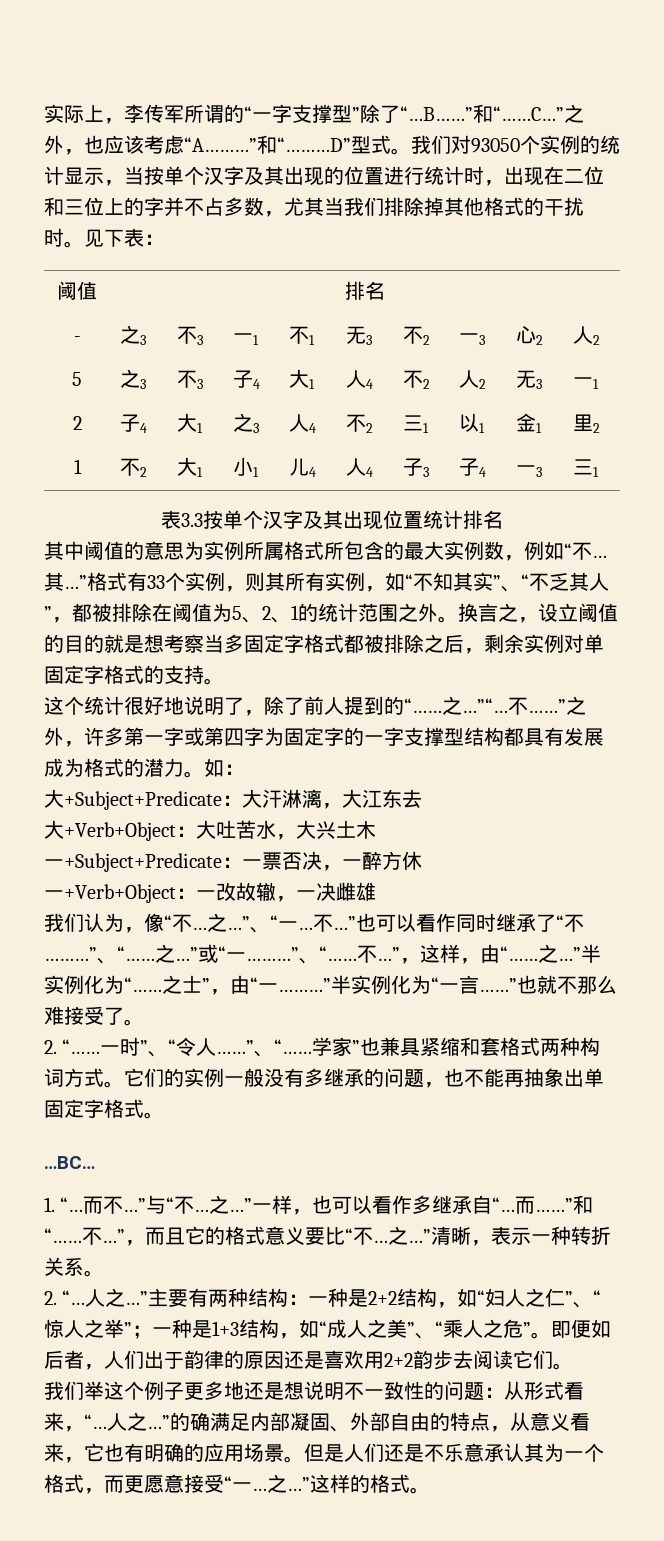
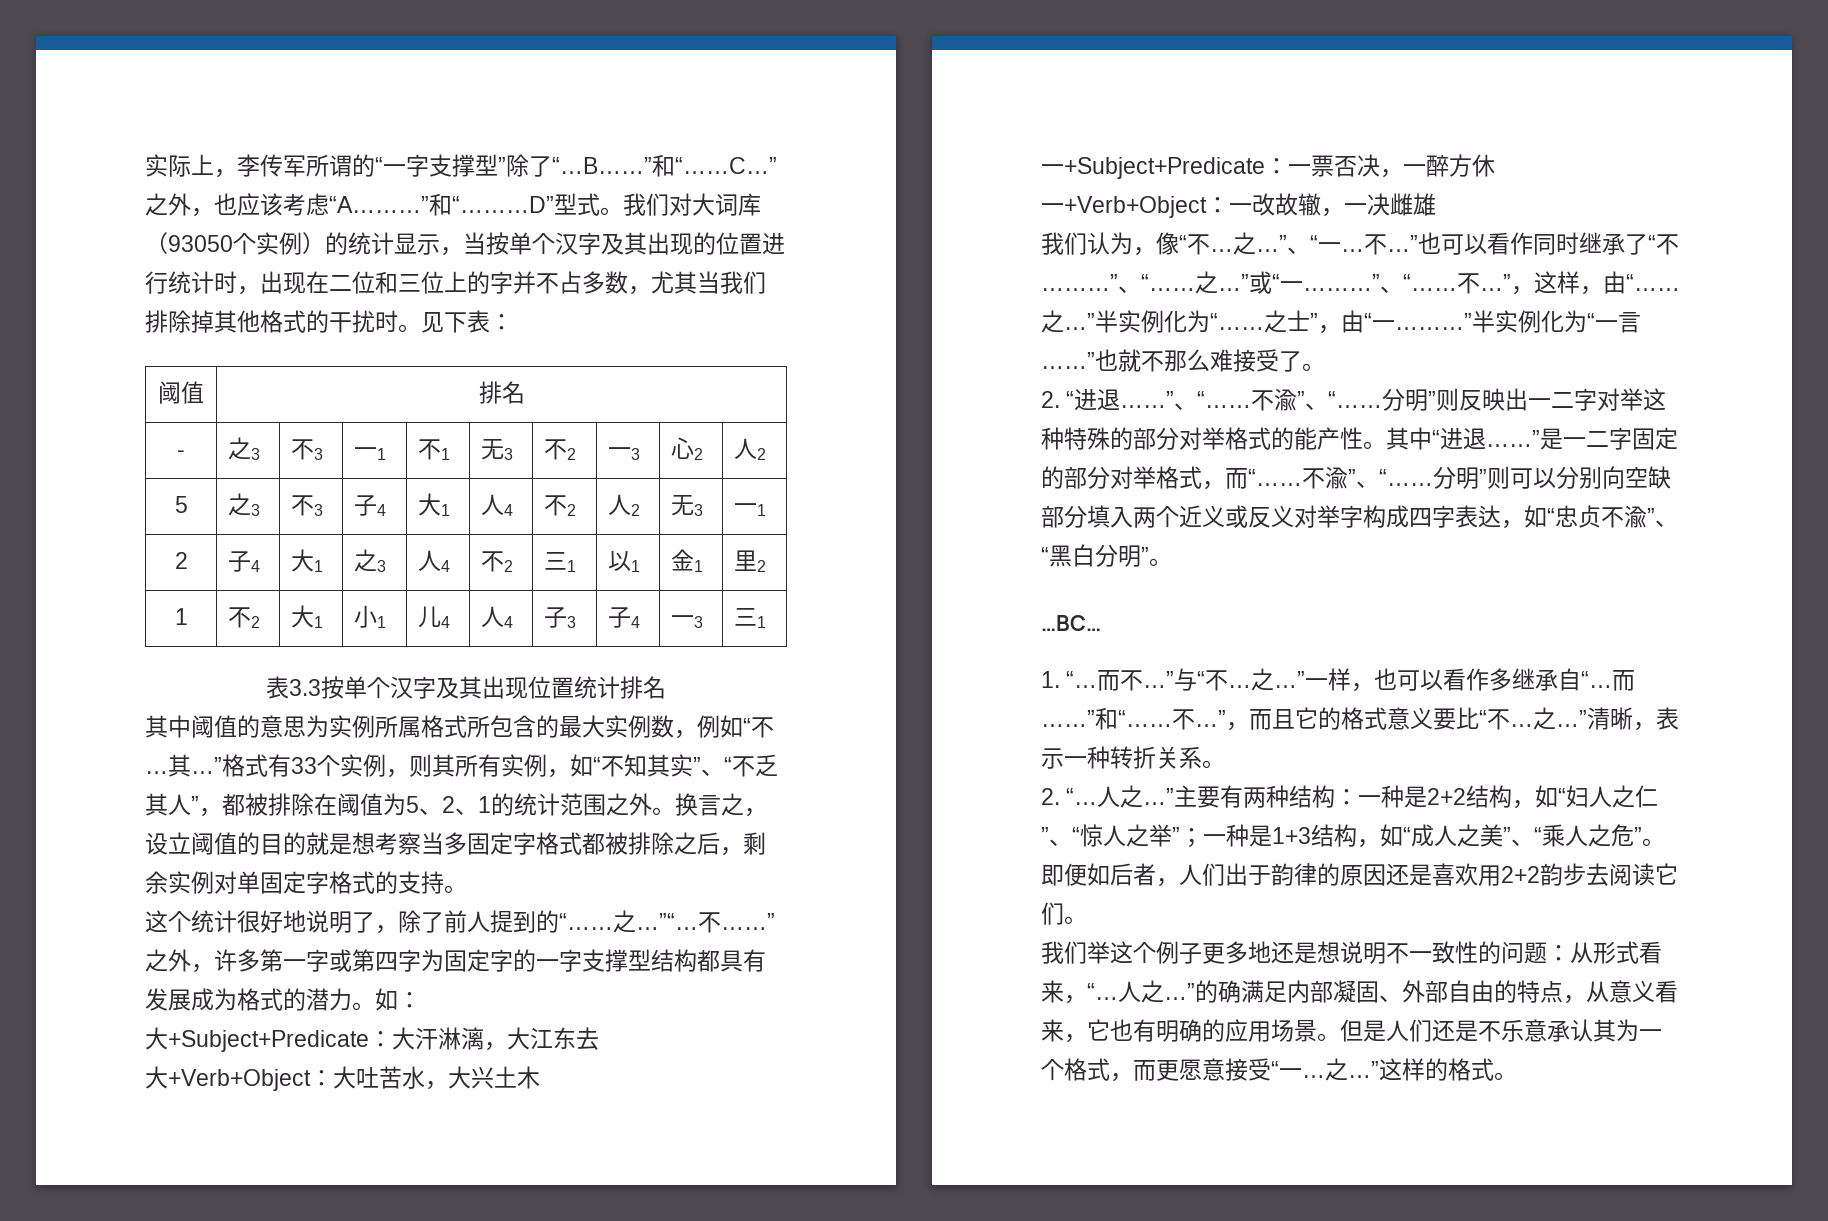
- 我们对93050个实例的统计显示，当按单个汉字及其出现的位置进行统计时，出现在二位和三位上的字并不占多数，尤其当我们排除掉其他格式的干扰时。
+ 我们对大词库（93050个实例）的统计显示，当按单个汉字及其出现的位置进行统计时，出现在二位和三位上的字并不占多数，尤其当我们排除掉其他格式的干扰时。
- 2. “……一时”、“令人……”、“……学家”也兼具紧缩和套格式两种构词方式。它们的实例一般没有多继承的问题，也不能再抽象出单固定字格式。
+ 2. “进退……”、“……不渝”、“……分明”则反映出一二字对举这种特殊的部分对举格式的能产性。其中“进退……”是一二字固定的部分对举格式，而“……不渝”、“……分明”则可以分别向空缺部分填入两个近义或反义对举字构成四字表达，如“忠贞不渝”、“黑白分明”。

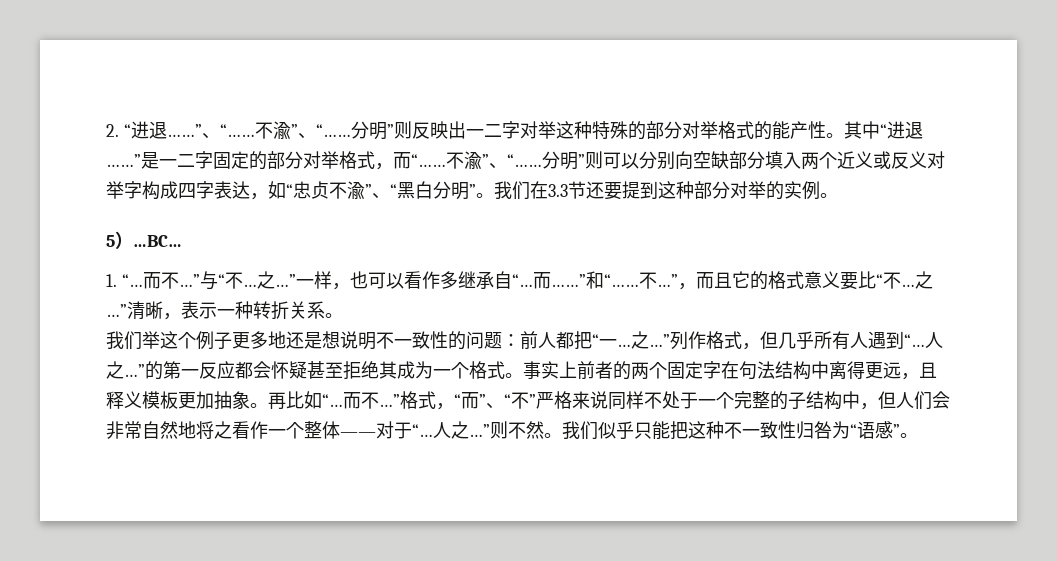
- 实际上，李传军所谓的“一字支撑型”除了“…B……”和“……C…”之外，也应该考虑“A………”和“………D”型式。我们对大词库（93050个实例）的统计显示，当按单个汉字及其出现的位置进行统计时，出现在二位和三位上的字并不占多数，尤其当我们排除掉其他格式的干扰时。见下表：
- 阈值 | 排名
- - | 之3 | 不3 | 一1 | 不1 | 无3 | 不2 | 一3 | 心2 | 人2
- 5 | 之3 | 不3 | 子4 | 大1 | 人4 | 不2 | 人2 | 无3 | 一1
- 2 | 子4 | 大1 | 之3 | 人4 | 不2 | 三1 | 以1 | 金1 | 里2
- 1 | 不2 | 大1 | 小1 | 儿4 | 人4 | 子3 | 子4 | 一3 | 三1
- 表3.3按单个汉字及其出现位置统计排名
- 其中阈值的意思为实例所属格式所包含的最大实例数，例如“不…其…”格式有33个实例，则其所有实例，如“不知其实”、“不乏其人”，都被排除在阈值为5、2、1的统计范围之外。换言之，设立阈值的目的就是想考察当多固定字格式都被排除之后，剩余实例对单固定字格式的支持。
- 这个统计很好地说明了，除了前人提到的“……之…”“…不……”之外，许多第一字或第四字为固定字的一字支撑型结构都具有发展成为格式的潜力。如：
- 大+Subject+Predicate：大汗淋漓，大江东去
- 大+Verb+Object：大吐苦水，大兴土木
- 一+Subject+Predicate：一票否决，一醉方休
- 一+Verb+Object：一改故辙，一决雌雄
- 我们认为，像“不…之…”、“一…不…”也可以看作同时继承了“不………”、“……之…”或“一………”、“……不…”，这样，由“……之…”半实例化为“……之士”，由“一………”半实例化为“一言……”也就不那么难接受了。
- 分明”则可以分别向空缺部分填入两个近义或反义对举字构成四字表达，如“忠贞不渝”、“黑白分明”。
- …BC…
+ 分明”则可以分别向空缺部分填入两个近义或反义对举字构成四字表达，如“忠贞不渝”、“黑白分明”。我们在3.3节还要提到这种部分对举的实例。
+ 5）…BC…
- 2. “…人之…”主要有两种结构：一种是2+2结构，如“妇人之仁”、“惊人之举”；一种是1+3结构，如“成人之美”、“乘人之危”。即便如后者，人们出于韵律的原因还是喜欢用2+2韵步去阅读它们。
- 我们举这个例子更多地还是想说明不一致性的问题：从形式看来，“…人之…”的确满足内部凝固、外部自由的特点，从意义看来，它也有明确的应用场景。但是人们还是不乐意承认其为一个格式，而更愿意接受“一…之…”这样的格式。
+ 我们举这个例子更多地还是想说明不一致性的问题：前人都把“一…之…”列作格式，但几乎所有人遇到“…人之…”的第一反应都会怀疑甚至拒绝其成为一个格式。事实上前者的两个固定字在句法结构中离得更远，且释义模板更加抽象。再比如“…而不…”格式，“而”、“不”严格来说同样不处于一个完整的子结构中，但人们会非常自然地将之看作一个整体——对于“…人之…”则不然。我们似乎只能把这种不一致性归咎为“语感”。

